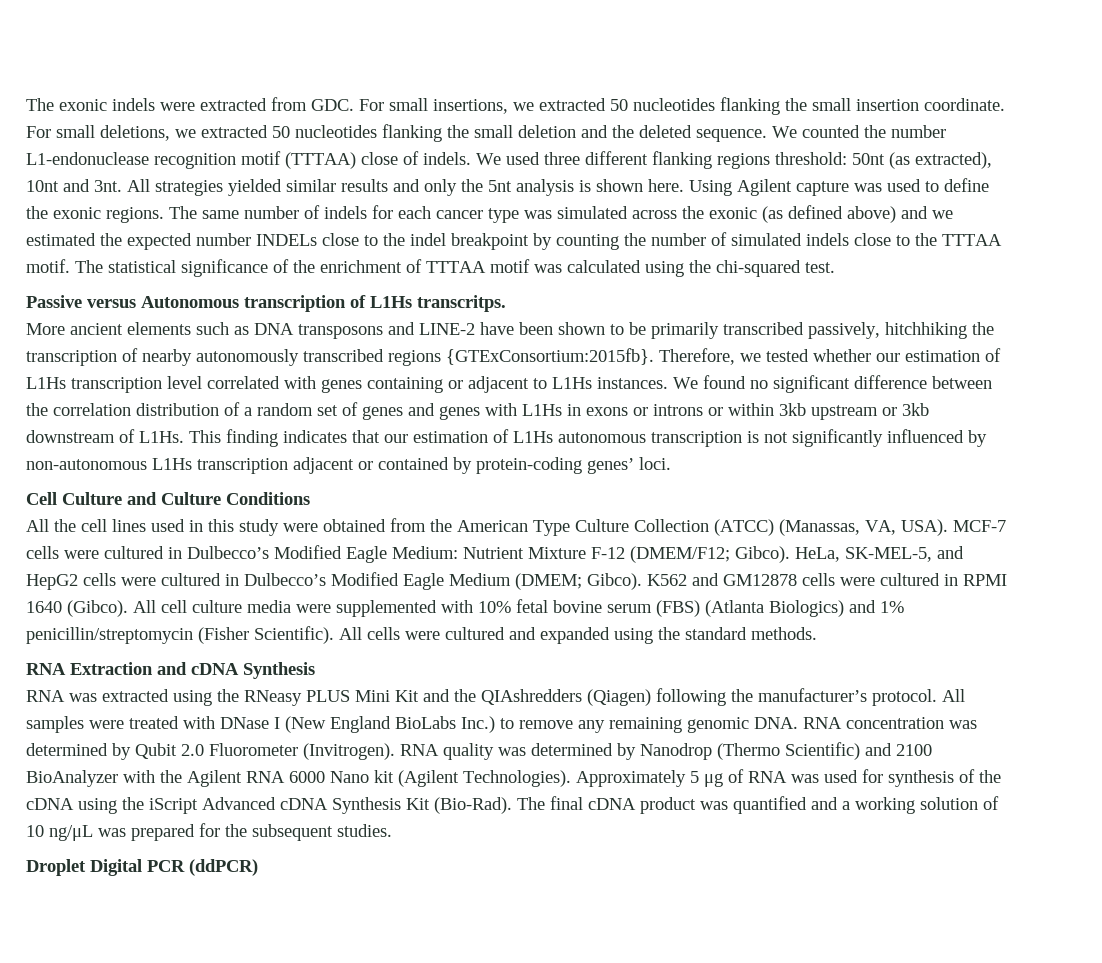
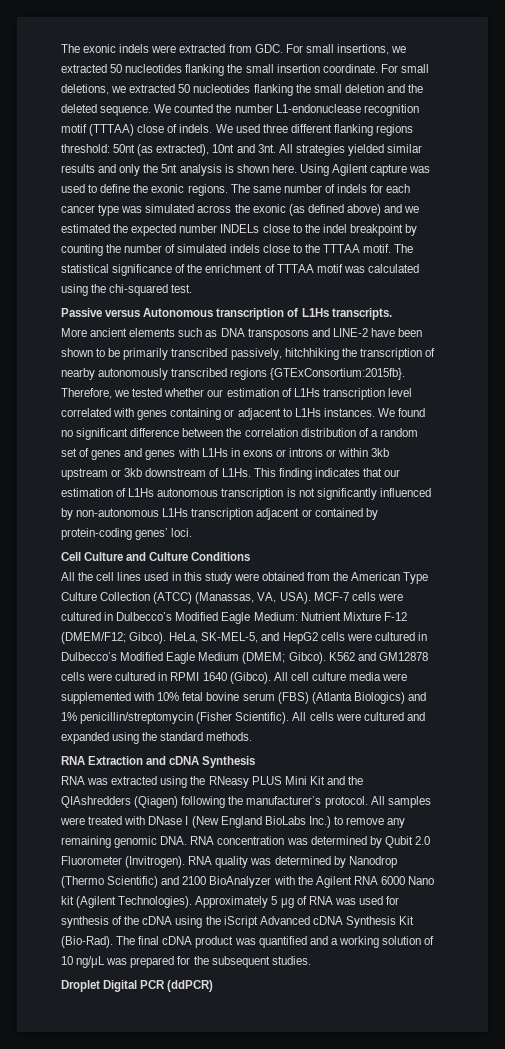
- Passive versus Autonomous transcription of L1Hs transcritps.
+ Passive versus Autonomous transcription of L1Hs transcripts.

